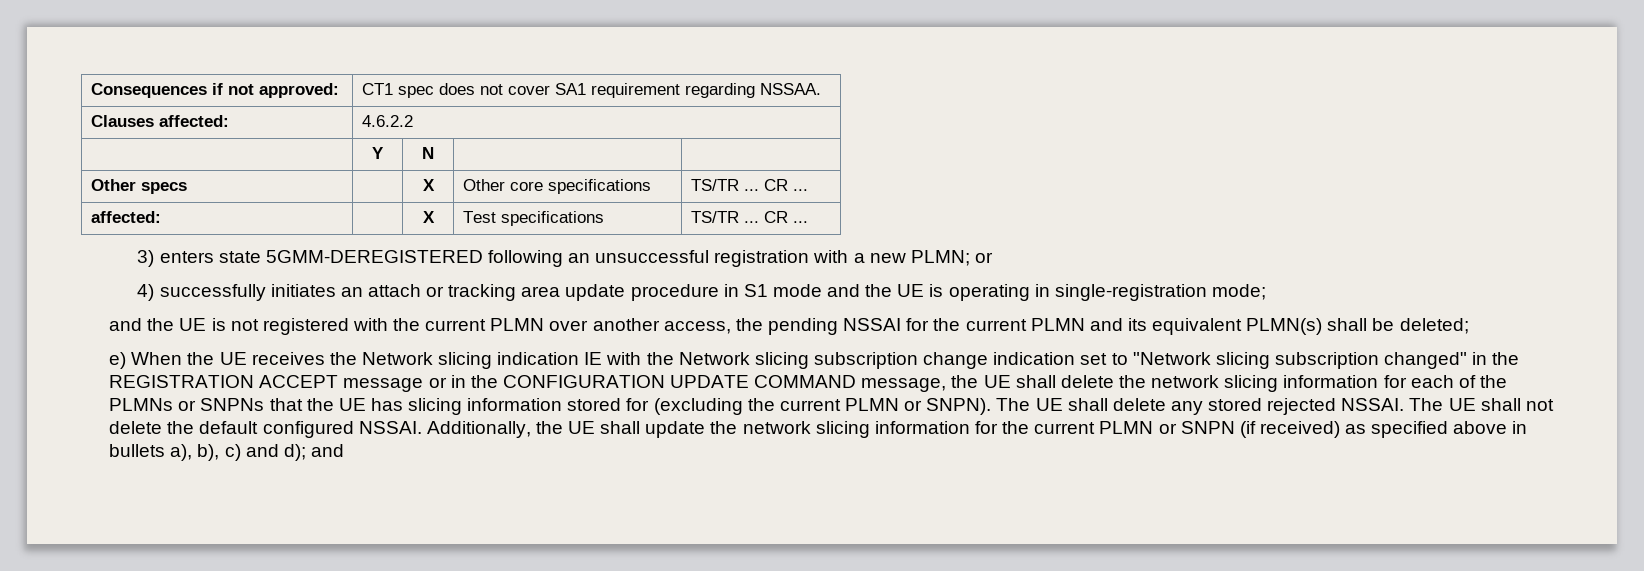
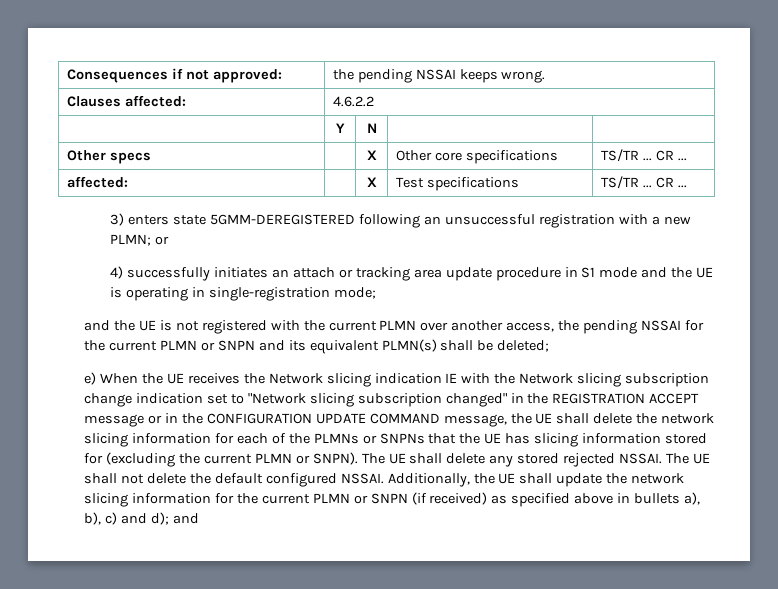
- Consequences if not approved: | CT1 spec does not cover SA1 requirement regarding NSSAA.
+ Consequences if not approved: | the pending NSSAI keeps wrong.
- and the UE is not registered with the current PLMN over another access, the pending NSSAI for the current PLMN and its equivalent PLMN(s) shall be deleted;
+ and the UE is not registered with the current PLMN over another access, the pending NSSAI for the current PLMN or SNPN and its equivalent PLMN(s) shall be deleted;

